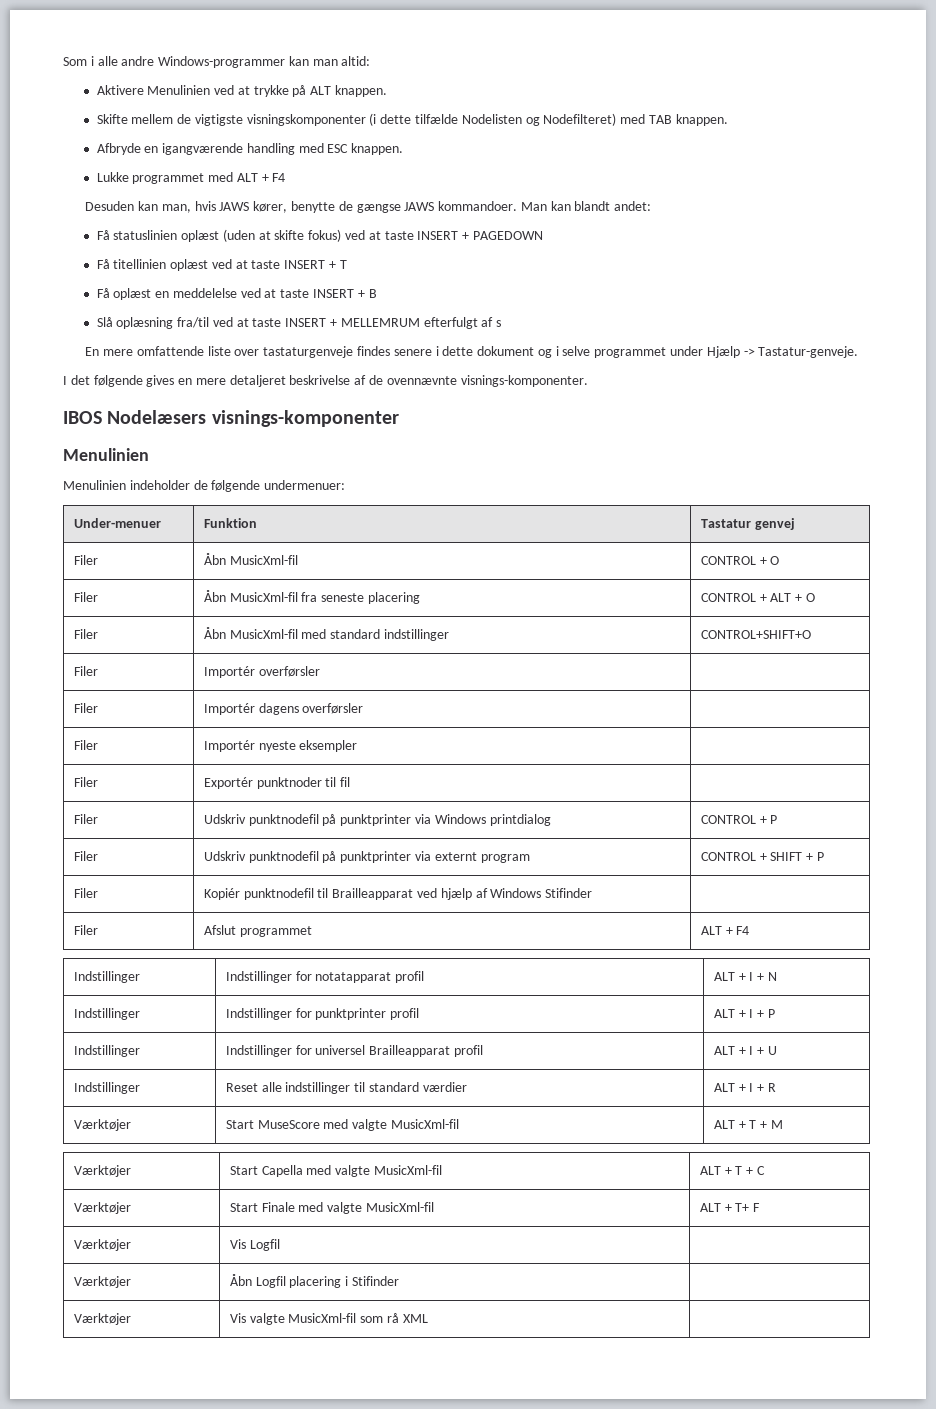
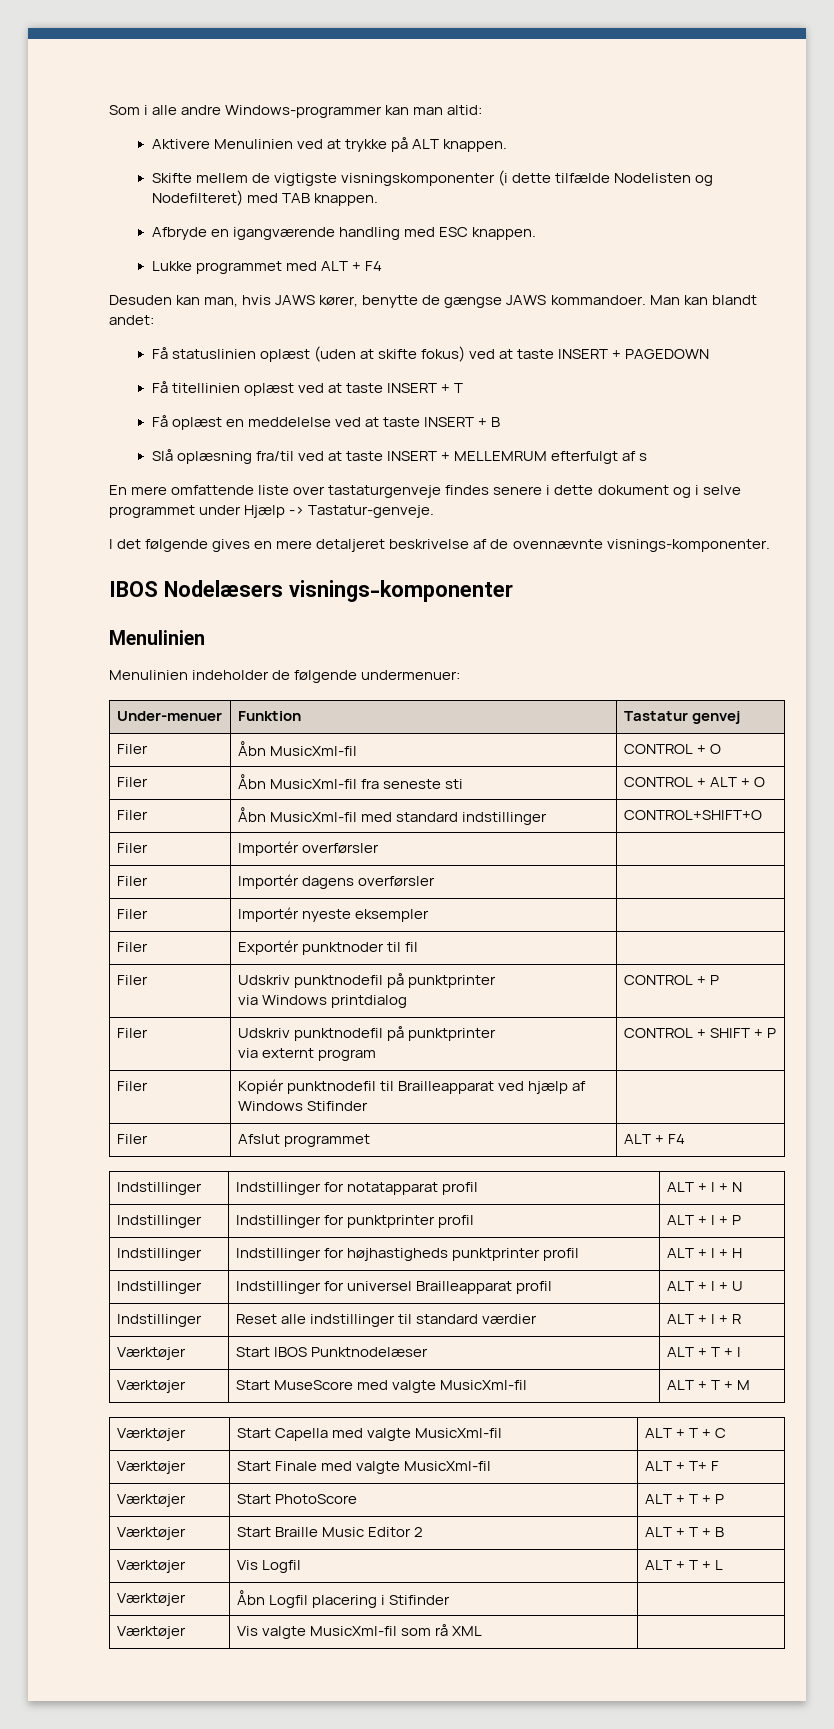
- Filer | Åbn MusicXml-fil fra seneste placering | CONTROL + ALT + O
+ Filer | Åbn MusicXml-fil fra seneste sti | CONTROL + ALT + O
  Filer | Exportér punktnoder til fil |
- Filer | Udskriv punktnodefil på punktprinter via Windows printdialog | CONTROL + P
- Filer | Udskriv punktnodefil på punktprinter via externt program | CONTROL + SHIFT + P
+ Filer | Udskriv punktnodefil på punktprinter
+ via Windows printdialog | CONTROL + P
+ Filer | Udskriv punktnodefil på punktprinter
+ via externt program | CONTROL + SHIFT + P
+ Indstillinger | Indstillinger for højhastigheds punktprinter profil | ALT + I + H
+ Værktøjer | Start IBOS Punktnodelæser | ALT + T + I
- Værktøjer | Vis Logfil |
+ Værktøjer | Start PhotoScore | ALT + T + P
+ Værktøjer | Start Braille Music Editor 2 | ALT + T + B
+ Værktøjer | Vis Logfil | ALT + T + L

